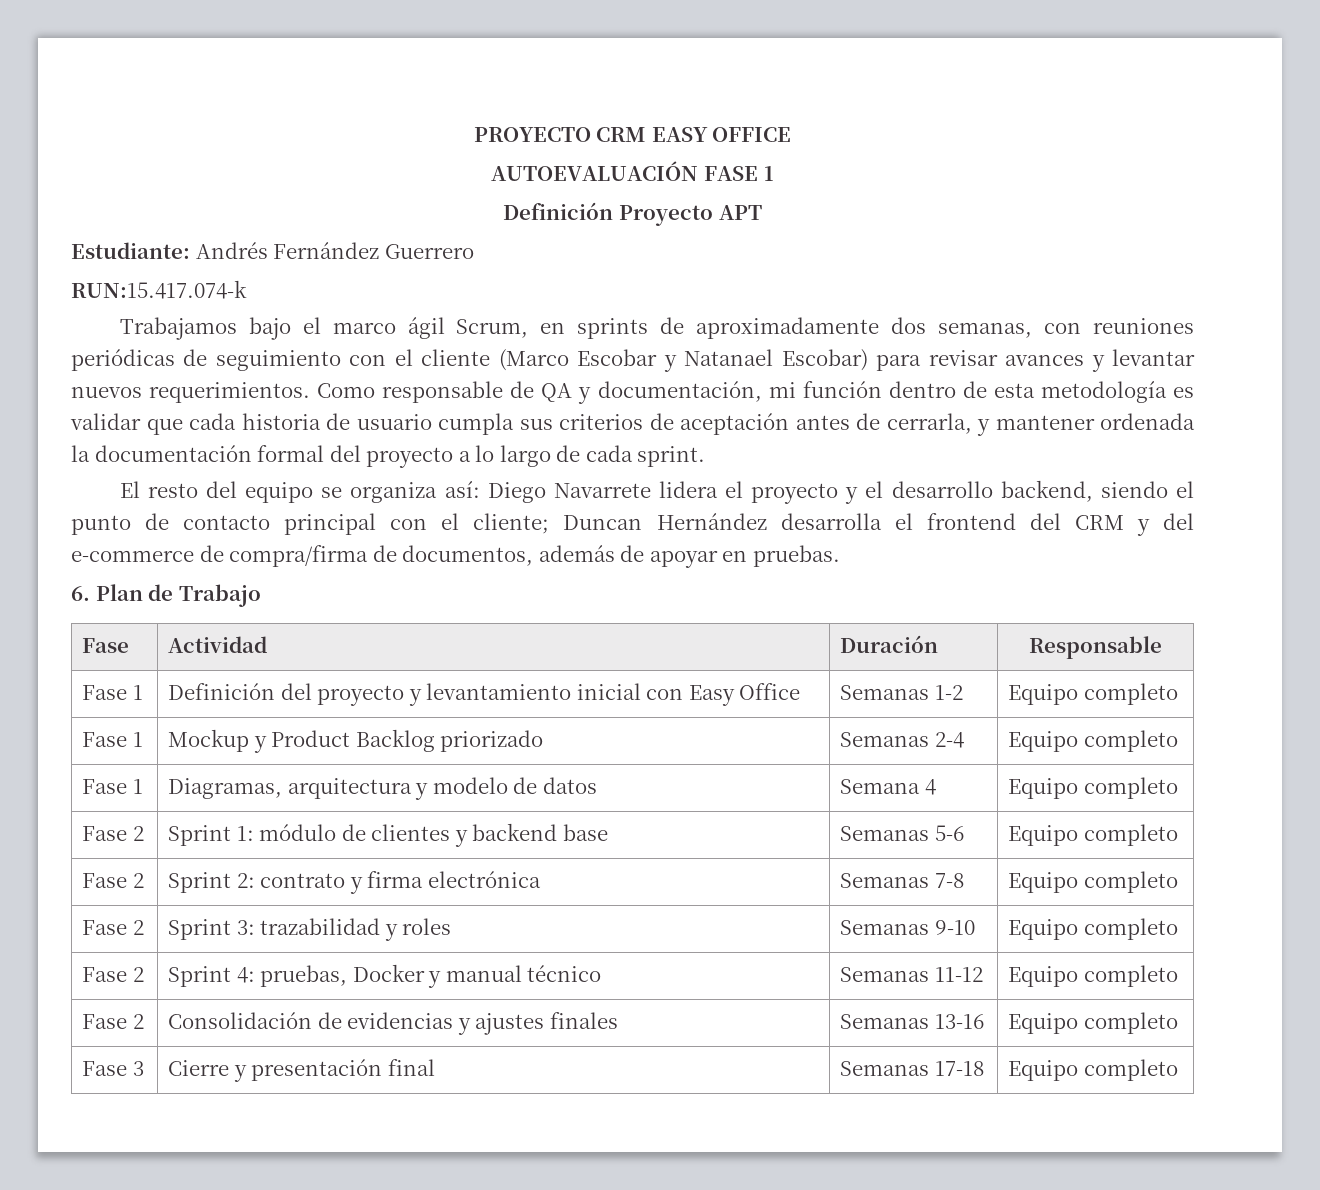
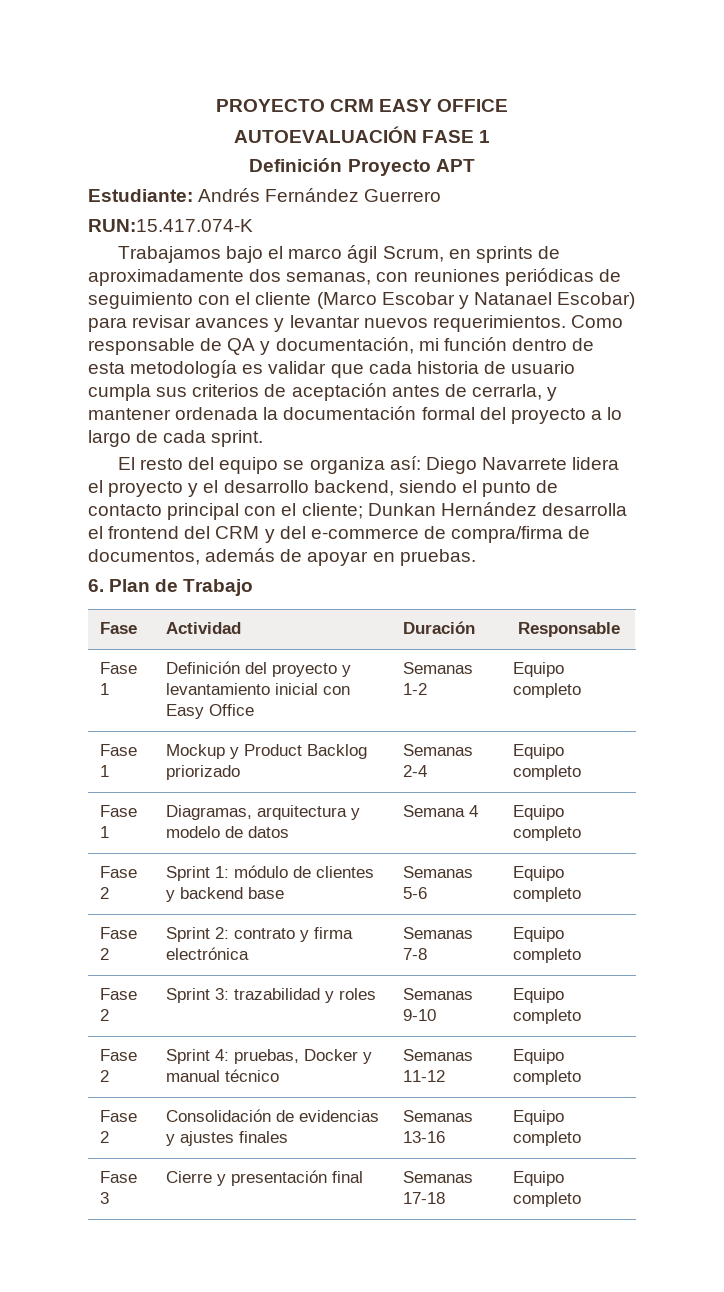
- RUN:15.417.074-k
+ RUN:15.417.074-K
- El resto del equipo se organiza así: Diego Navarrete lidera el proyecto y el desarrollo backend, siendo el punto de contacto principal con el cliente; Duncan Hernández desarrolla el frontend del CRM y del e-commerce de compra/firma de documentos, además de apoyar en pruebas.
+ El resto del equipo se organiza así: Diego Navarrete lidera el proyecto y el desarrollo backend, siendo el punto de contacto principal con el cliente; Dunkan Hernández desarrolla el frontend del CRM y del e-commerce de compra/firma de documentos, además de apoyar en pruebas.

